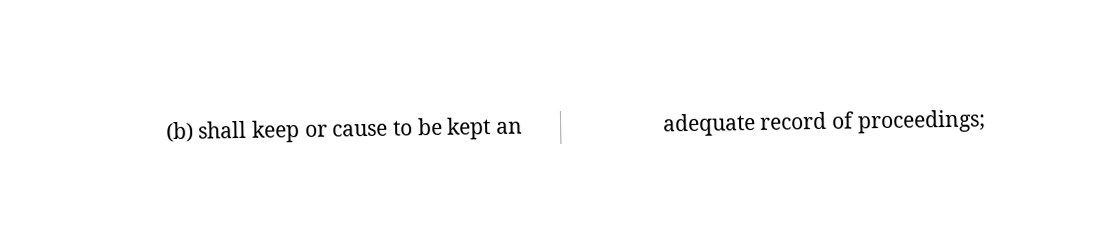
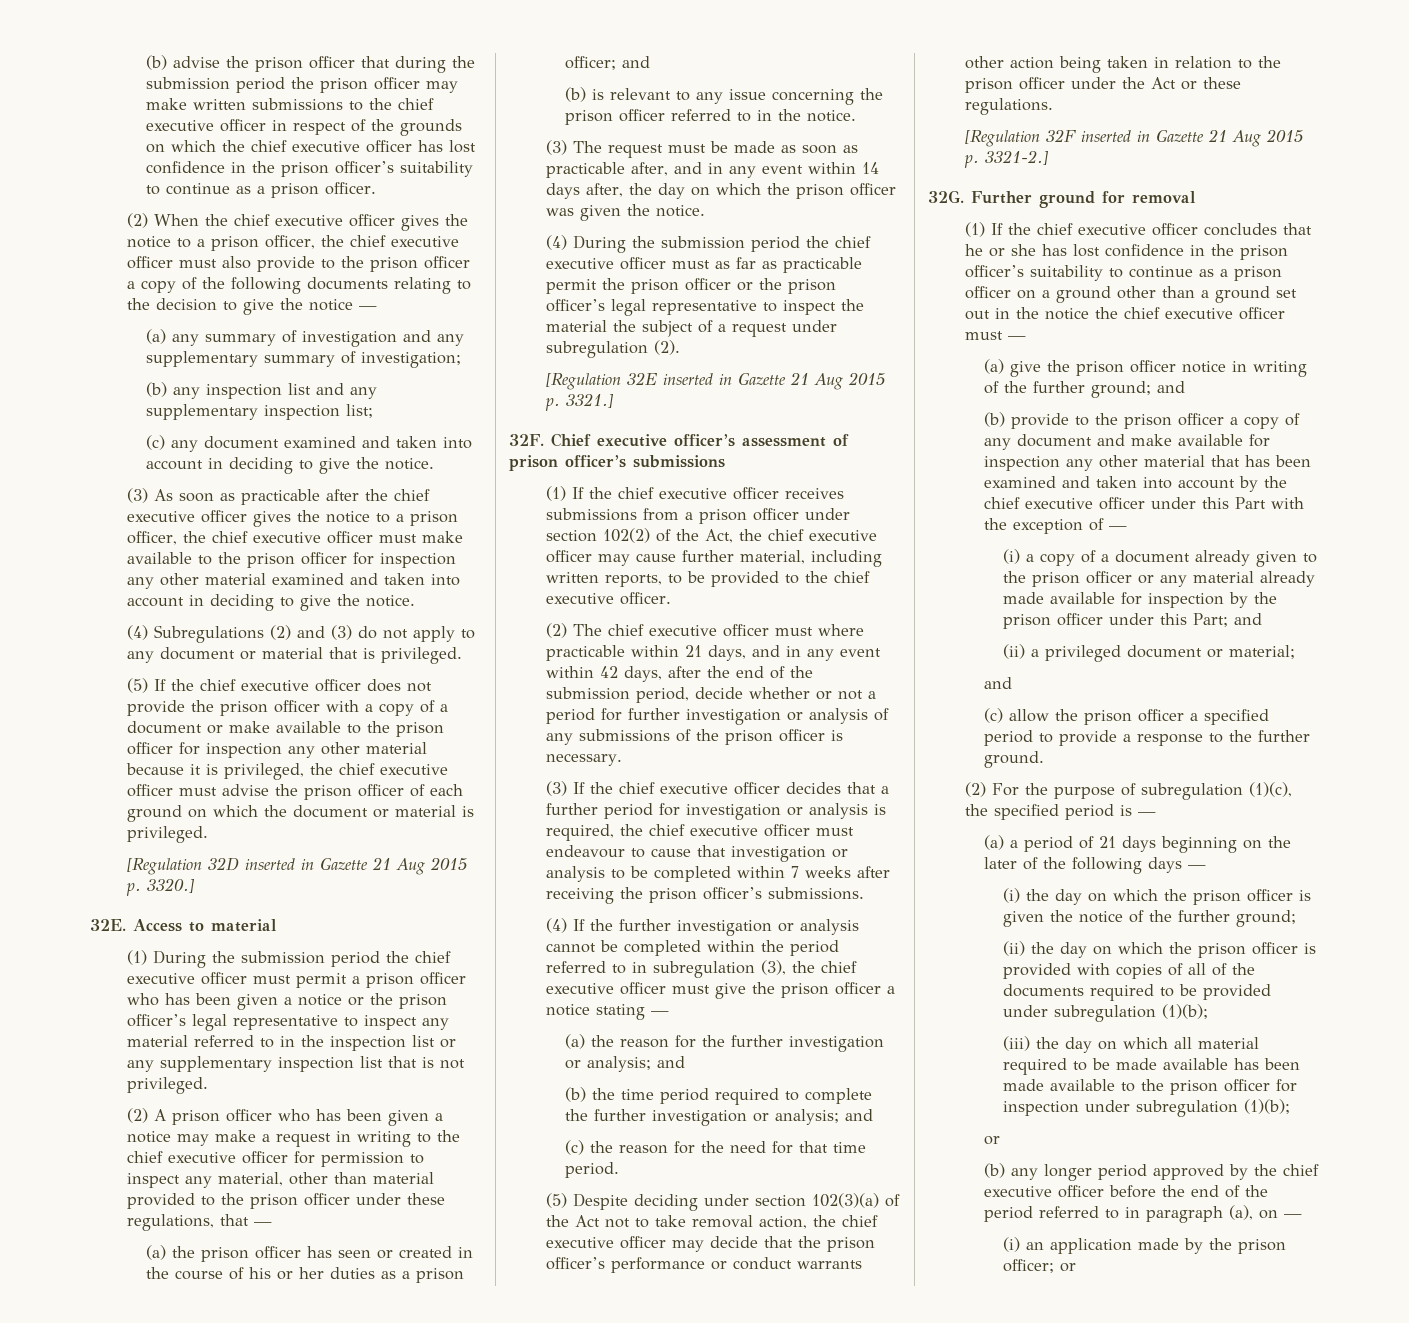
- (b) shall keep or cause to be kept an adequate record of proceedings;
+ (b) advise the prison officer that during the submission period the prison officer may make written submissions to the chief executive officer in respect of the grounds on which the chief executive officer has lost confidence in the prison officer’s suitability to continue as a prison officer.
+ (2) When the chief executive officer gives the notice to a prison officer, the chief executive officer must also provide to the prison officer a copy of the following documents relating to the decision to give the notice —
+ (a) any summary of investigation and any supplementary summary of investigation;
+ (b) any inspection list and any supplementary inspection list;
+ (c) any document examined and taken into account in deciding to give the notice.
+ (3) As soon as practicable after the chief executive officer gives the notice to a prison officer, the chief executive officer must make available to the prison officer for inspection any other material examined and taken into account in deciding to give the notice.
+ (4) Subregulations (2) and (3) do not apply to any document or material that is privileged.
+ (5) If the chief executive officer does not provide the prison officer with a copy of a document or make available to the prison officer for inspection any other material because it is privileged, the chief executive officer must advise the prison officer of each ground on which the document or material is privileged.
+ [Regulation 32D inserted in Gazette 21 Aug 2015 p. 3320.]
+ 32E. Access to material
+ (1) During the submission period the chief executive officer must permit a prison officer who has been given a notice or the prison officer’s legal representative to inspect any material referred to in the inspection list or any supplementary inspection list that is not privileged.
+ (2) A prison officer who has been given a notice may make a request in writing to the chief executive officer for permission to inspect any material, other than material provided to the prison officer under these regulations, that —
+ (a) the prison officer has seen or created in the course of his or her duties as a prison officer; and
+ (b) is relevant to any issue concerning the prison officer referred to in the notice.
+ (3) The request must be made as soon as practicable after, and in any event within 14 days after, the day on which the prison officer was given the notice.
+ (4) During the submission period the chief executive officer must as far as practicable permit the prison officer or the prison officer’s legal representative to inspect the material the subject of a request under subregulation (2).
+ [Regulation 32E inserted in Gazette 21 Aug 2015 p. 3321.]
+ 32F. Chief executive officer’s assessment of prison officer’s submissions
+ (1) If the chief executive officer receives submissions from a prison officer under section 102(2) of the Act, the chief executive officer may cause further material, including written reports, to be provided to the chief executive officer.
+ (2) The chief executive officer must where practicable within 21 days, and in any event within 42 days, after the end of the submission period, decide whether or not a period for further investigation or analysis of any submissions of the prison officer is necessary.
+ (3) If the chief executive officer decides that a further period for investigation or analysis is required, the chief executive officer must endeavour to cause that investigation or analysis to be completed within 7 weeks after receiving the prison officer’s submissions.
+ (4) If the further investigation or analysis cannot be completed within the period referred to in subregulation (3), the chief executive officer must give the prison officer a notice stating —
+ (a) the reason for the further investigation or analysis; and
+ (b) the time period required to complete the further investigation or analysis; and
+ (c) the reason for the need for that time period.
+ (5) Despite deciding under section 102(3)(a) of the Act not to take removal action, the chief executive officer may decide that the prison officer’s performance or conduct warrants other action being taken in relation to the prison officer under the Act or these regulations.
+ [Regulation 32F inserted in Gazette 21 Aug 2015 p. 3321-2.]
+ 32G. Further ground for removal
+ (1) If the chief executive officer concludes that he or she has lost confidence in the prison officer’s suitability to continue as a prison officer on a ground other than a ground set out in the notice the chief executive officer must —
+ (a) give the prison officer notice in writing of the further ground; and
+ (b) provide to the prison officer a copy of any document and make available for inspection any other material that has been examined and taken into account by the chief executive officer under this Part with the exception of —
+ (i) a copy of a document already given to the prison officer or any material already made available for inspection by the prison officer under this Part; and
+ (ii) a privileged document or material;
+ and
+ (c) allow the prison officer a specified period to provide a response to the further ground.
+ (2) For the purpose of subregulation (1)(c), the specified period is —
+ (a) a period of 21 days beginning on the later of the following days —
+ (i) the day on which the prison officer is given the notice of the further ground;
+ (ii) the day on which the prison officer is provided with copies of all of the documents required to be provided under subregulation (1)(b);
+ (iii) the day on which all material required to be made available has been made available to the prison officer for inspection under subregulation (1)(b);
+ or
+ (b) any longer period approved by the chief executive officer before the end of the period referred to in paragraph (a), on —
+ (i) an application made by the prison officer; or

